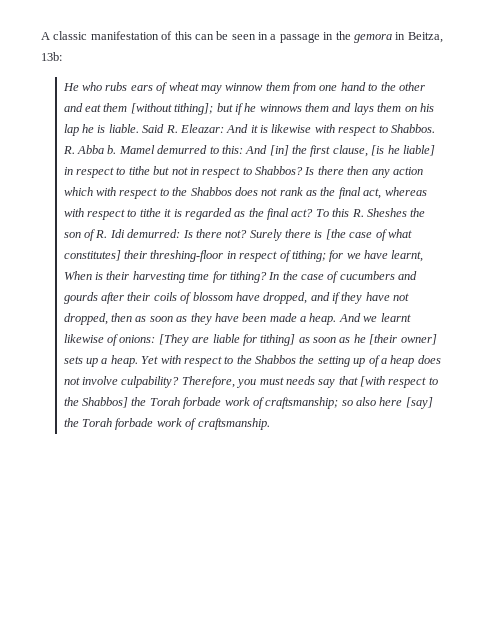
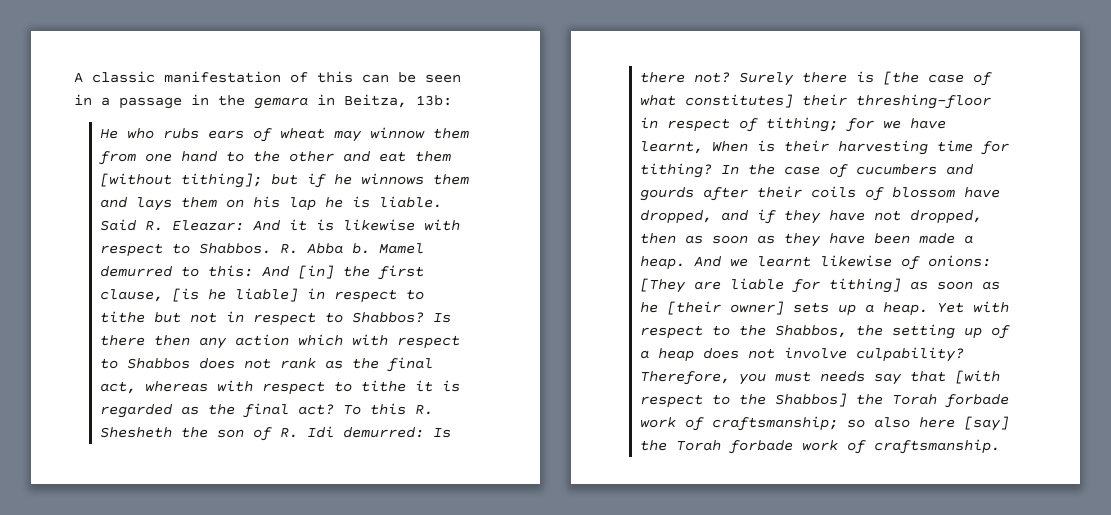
- A classic manifestation of this can be seen in a passage in the gemora in Beitza, 13b:
+ A classic manifestation of this can be seen in a passage in the gemara in Beitza, 13b:
- Is there then any action which with respect to the Shabbos does not rank as the final act, whereas with respect to tithe it is regarded as the final act?
+ Is there then any action which with respect to Shabbos does not rank as the final act, whereas with respect to tithe it is regarded as the final act?
- To this R. Sheshes the son of R. Idi demurred: Is there not?
+ To this R. Shesheth the son of R. Idi demurred: Is there not?
- Yet with respect to the Shabbos the setting up of a heap does not involve culpability?
+ Yet with respect to the Shabbos, the setting up of a heap does not involve culpability?

